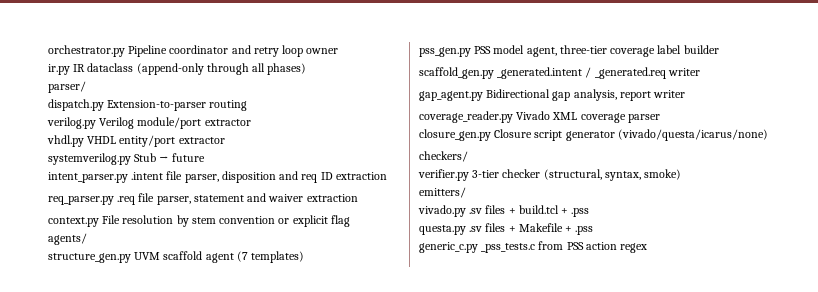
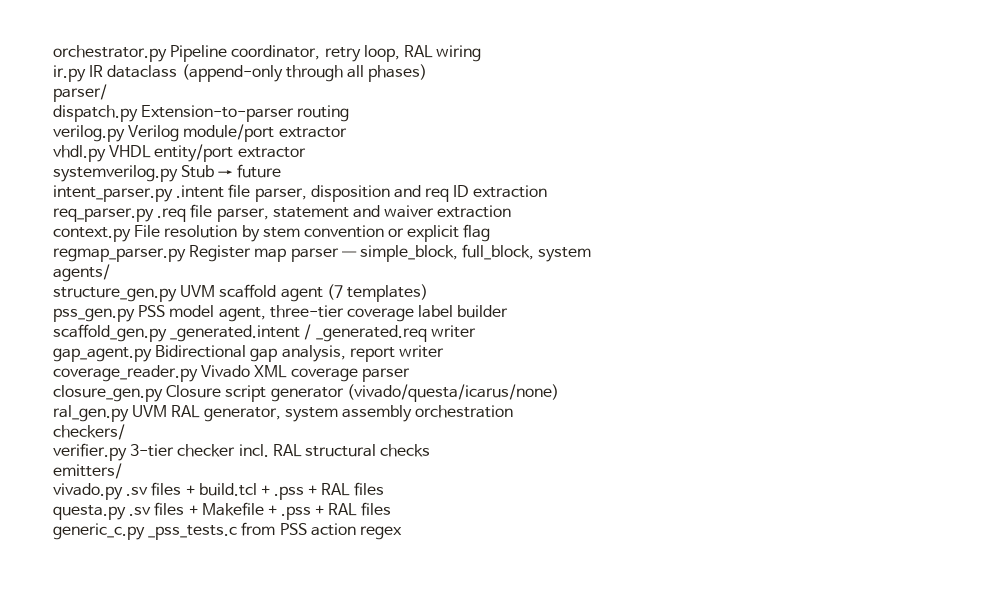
- orchestrator.py Pipeline coordinator and retry loop owner
+ orchestrator.py Pipeline coordinator, retry loop, RAL wiring
+ regmap_parser.py Register map parser — simple_block, full_block, system
+ ral_gen.py UVM RAL generator, system assembly orchestration
- verifier.py 3-tier checker (structural, syntax, smoke)
+ verifier.py 3-tier checker incl. RAL structural checks
- vivado.py .sv files + build.tcl + .pss
+ vivado.py .sv files + build.tcl + .pss + RAL files
- questa.py .sv files + Makefile + .pss
+ questa.py .sv files + Makefile + .pss + RAL files

